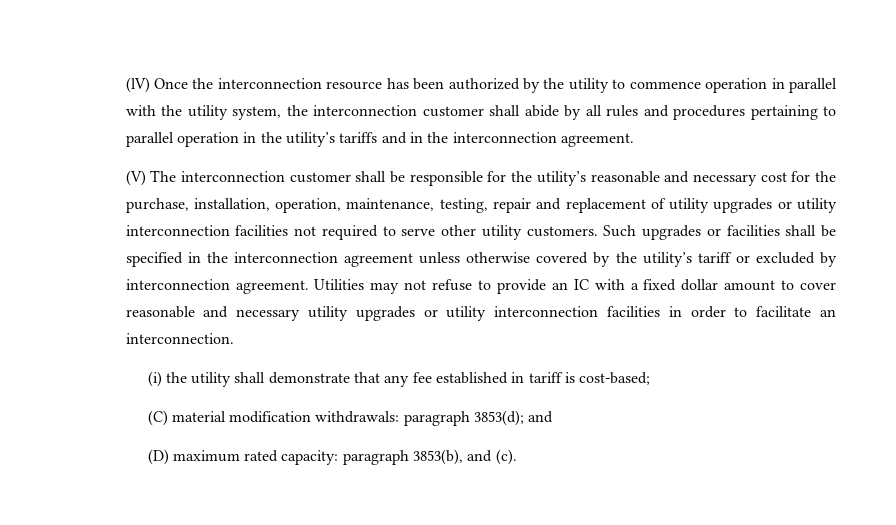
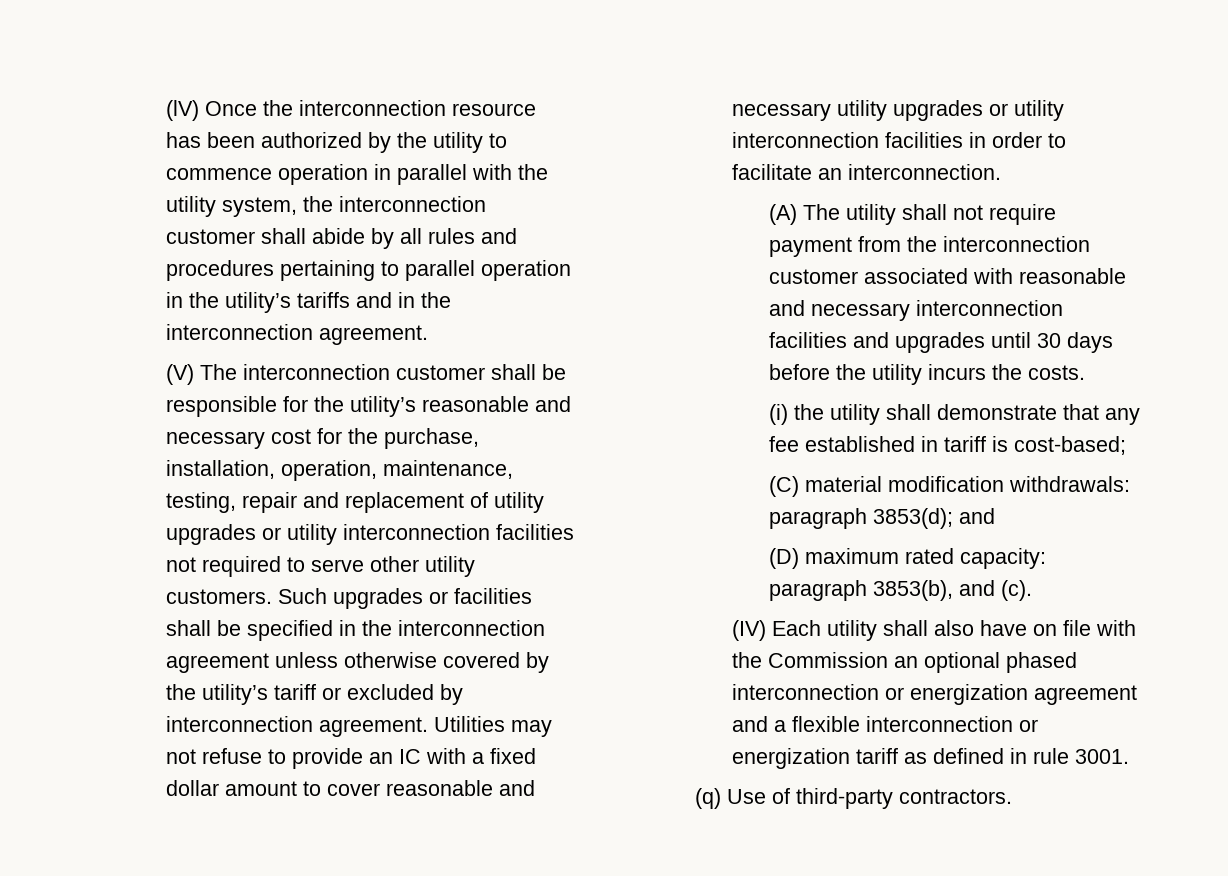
+ (A) The utility shall not require payment from the interconnection customer associated with reasonable and necessary interconnection facilities and upgrades until 30 days before the utility incurs the costs.
+ (IV) Each utility shall also have on file with the Commission an optional phased interconnection or energization agreement and a flexible interconnection or energization tariff as defined in rule 3001.
+ (q) Use of third-party contractors.

